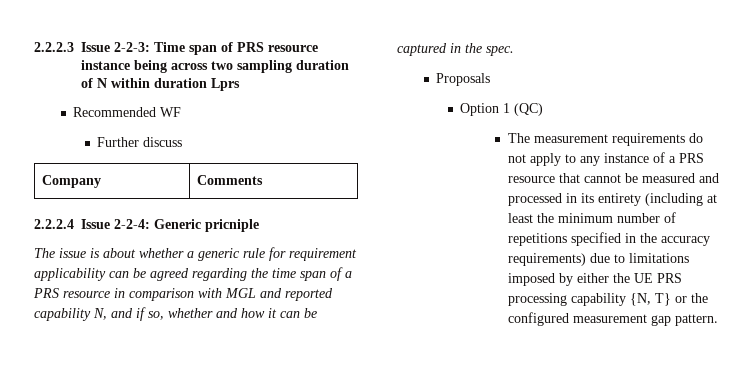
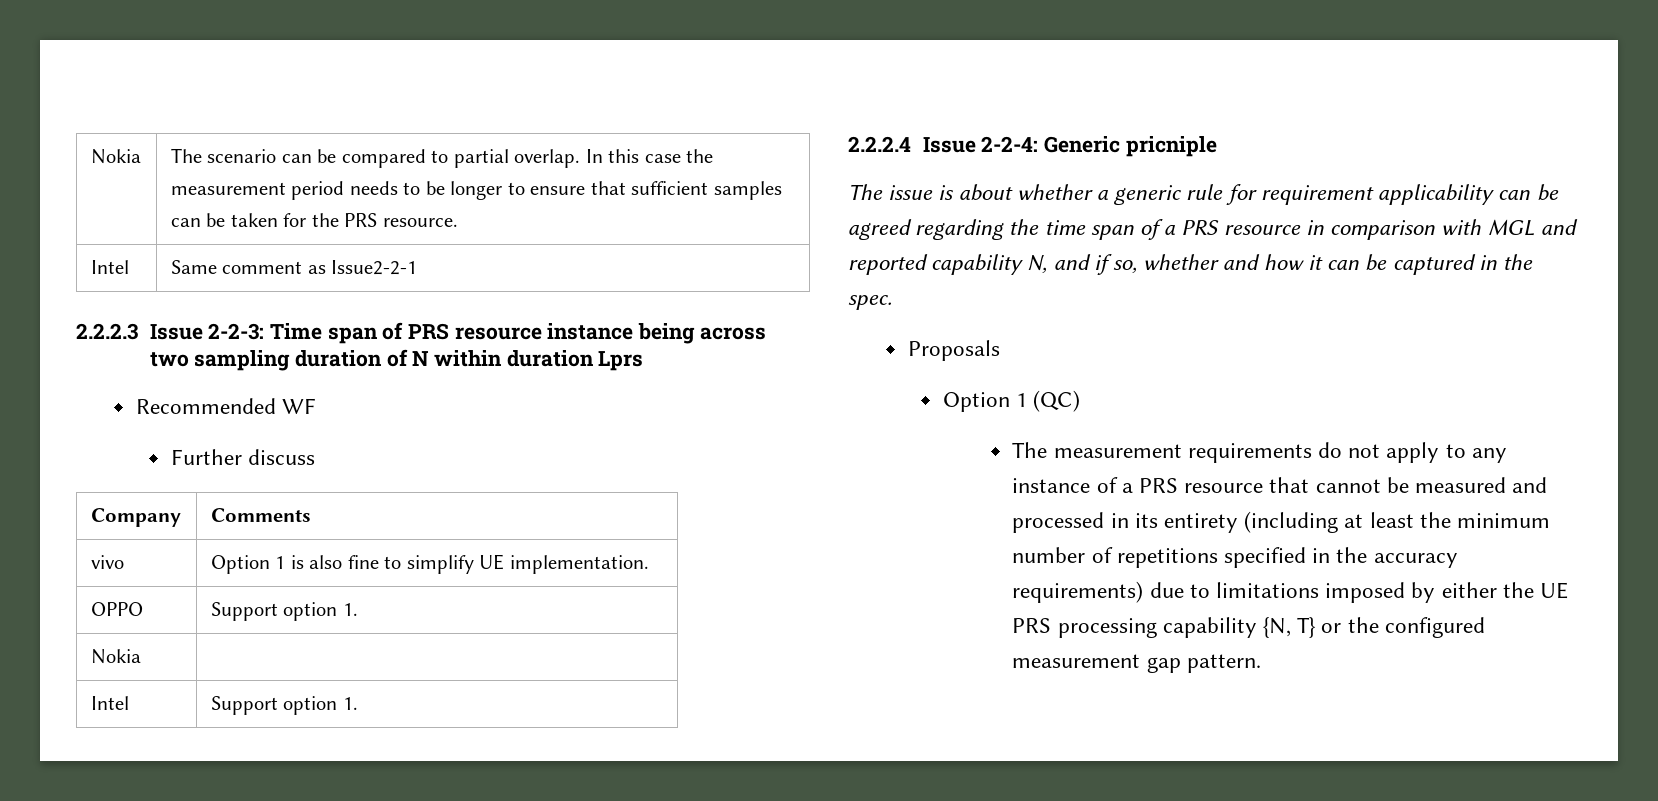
+ Nokia | The scenario can be compared to partial overlap. In this case the measurement period needs to be longer to ensure that sufficient samples can be taken for the PRS resource.
+ Intel | Same comment as Issue2-2-1
+ vivo | Option 1 is also fine to simplify UE implementation.
+ OPPO | Support option 1.
+ Nokia |
+ Intel | Support option 1.

